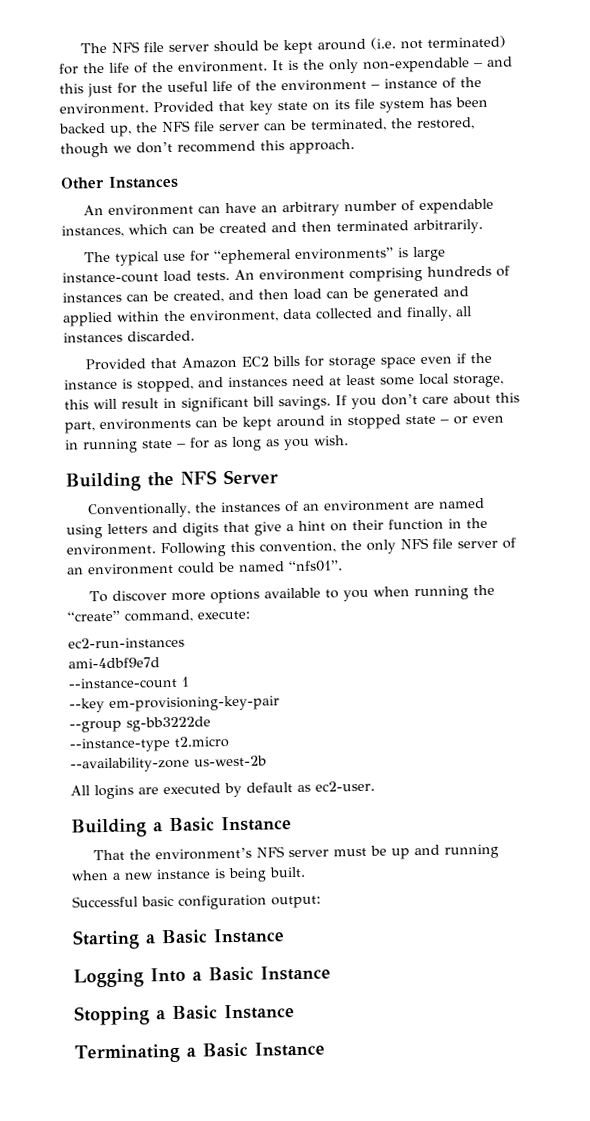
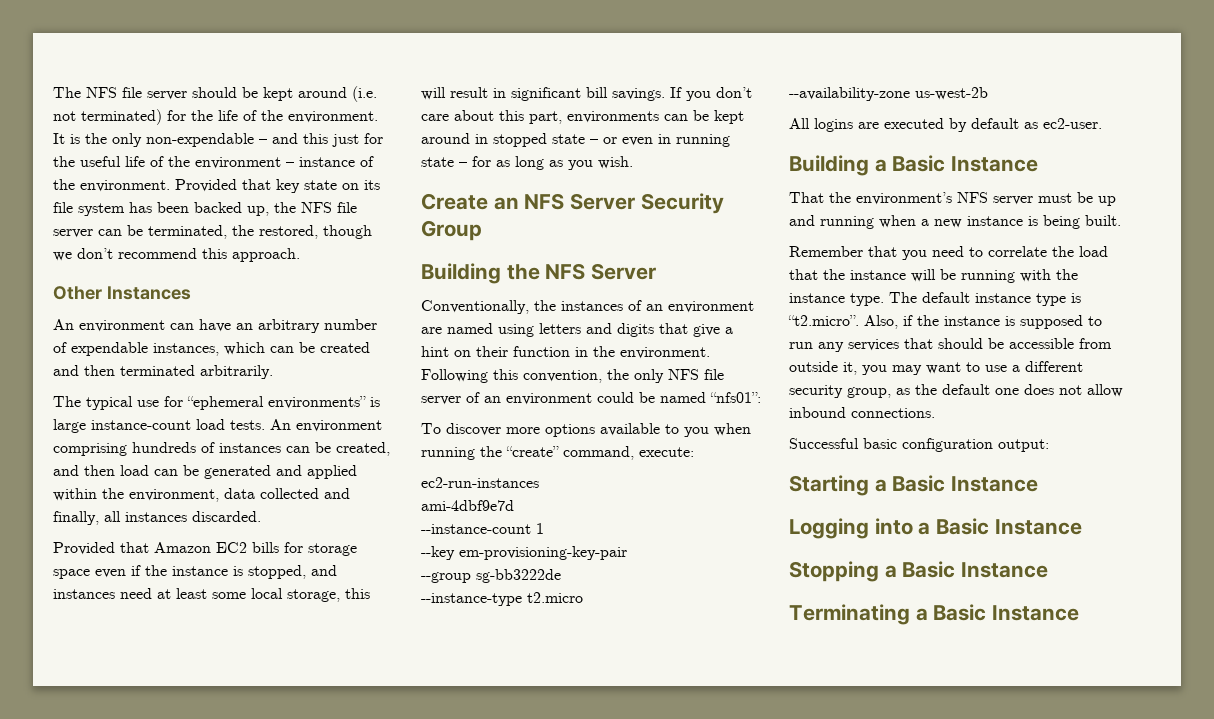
+ Create an NFS Server Security Group
- Following this convention, the only NFS file server of an environment could be named “nfs01”.
+ Following this convention, the only NFS file server of an environment could be named “nfs01”:
+ Remember that you need to correlate the load that the instance will be running with the instance type. The default instance type is “t2.micro”. Also, if the instance is supposed to run any services that should be accessible from outside it, you may want to use a different security group, as the default one does not allow inbound connections.
- Logging Into a Basic Instance
+ Logging into a Basic Instance

